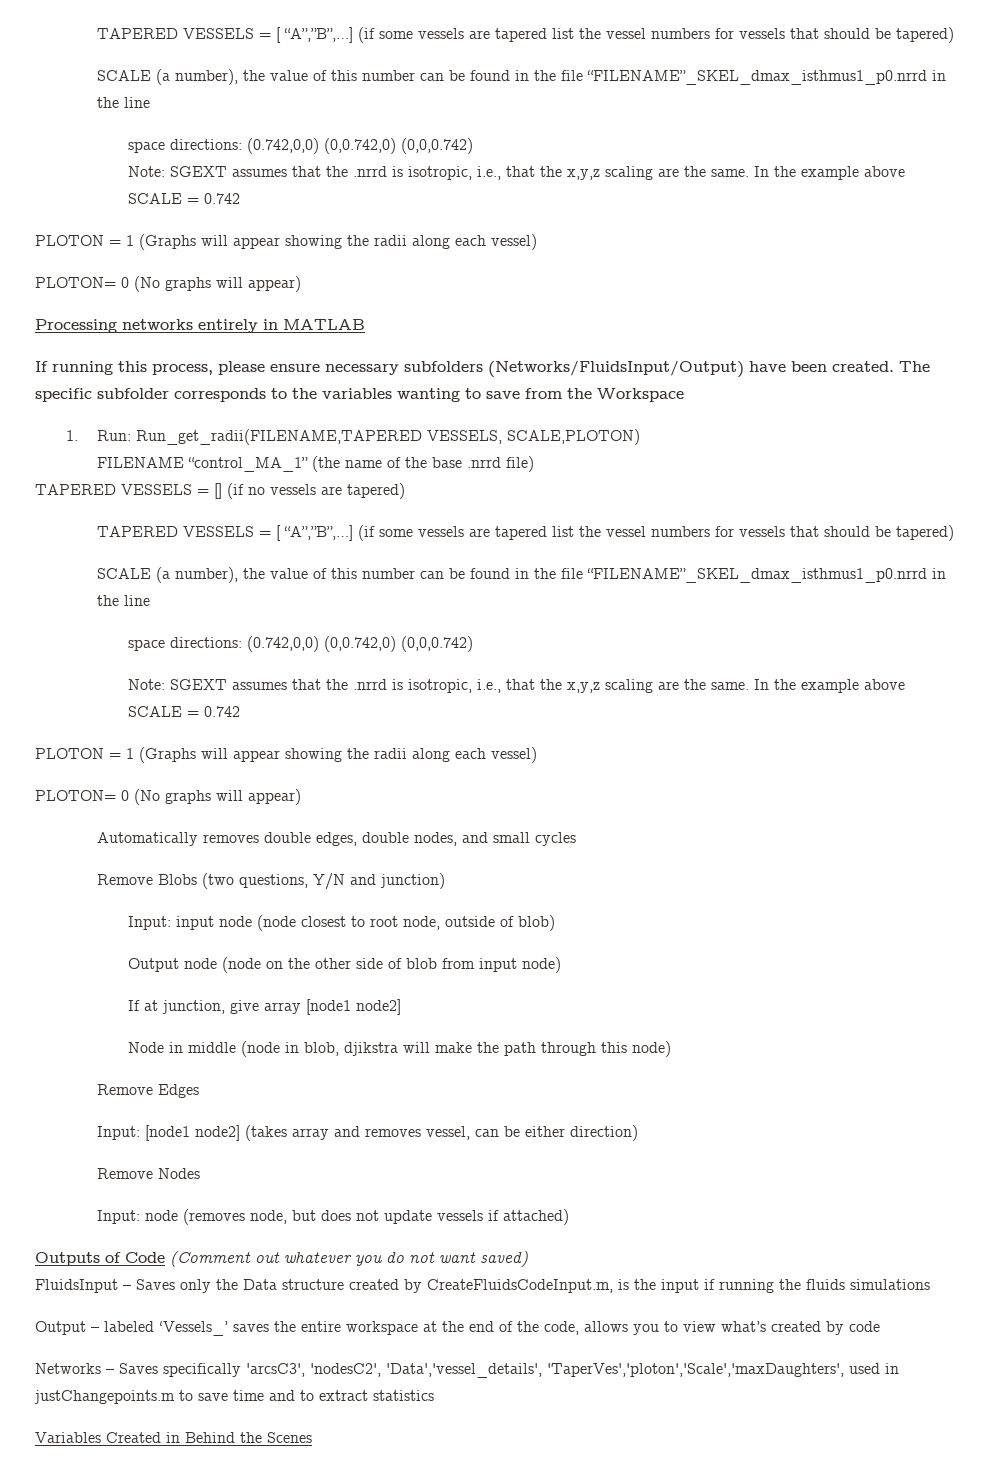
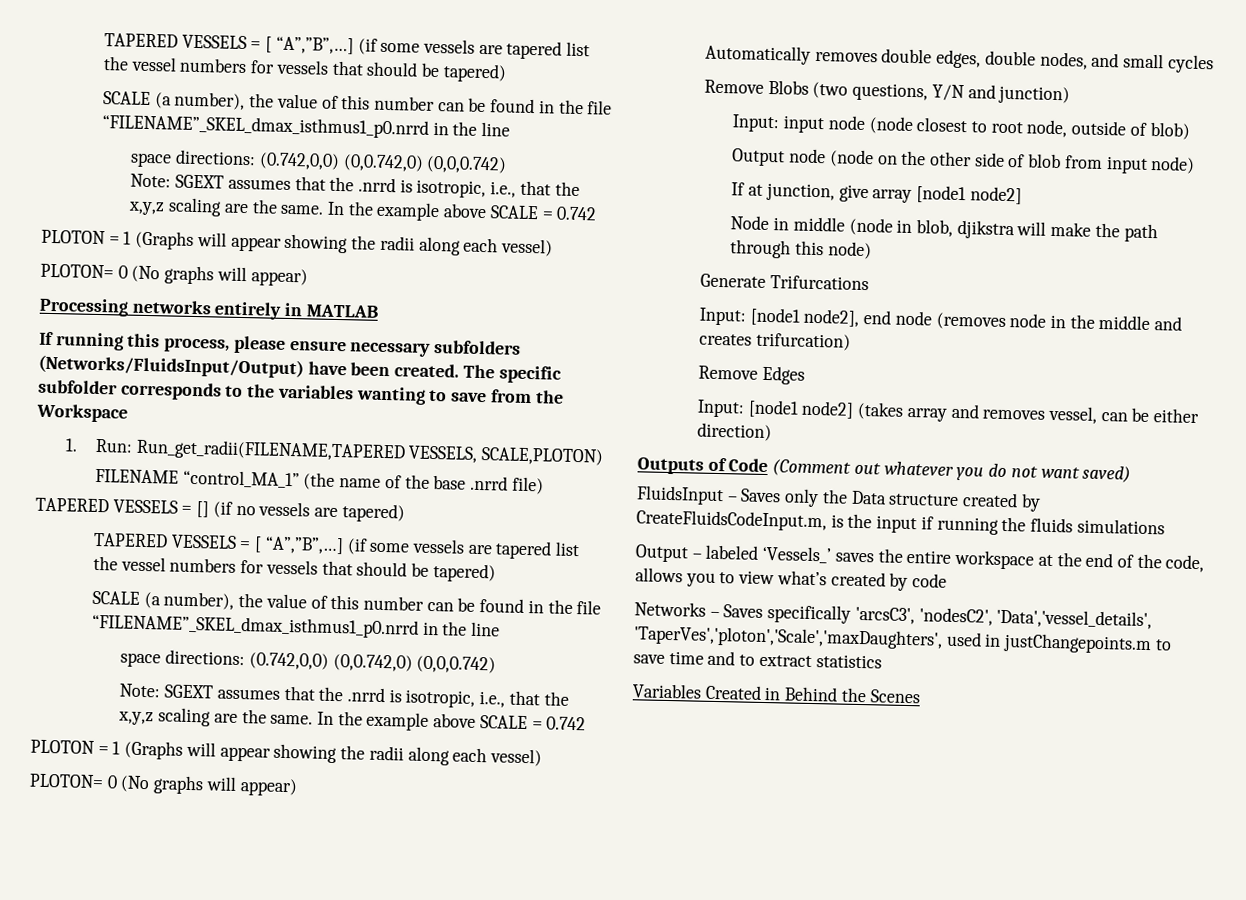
+ Generate Trifurcations
+ Input: [node1 node2], end node (removes node in the middle and creates trifurcation)
- Remove Nodes
- Input: node (removes node, but does not update vessels if attached)

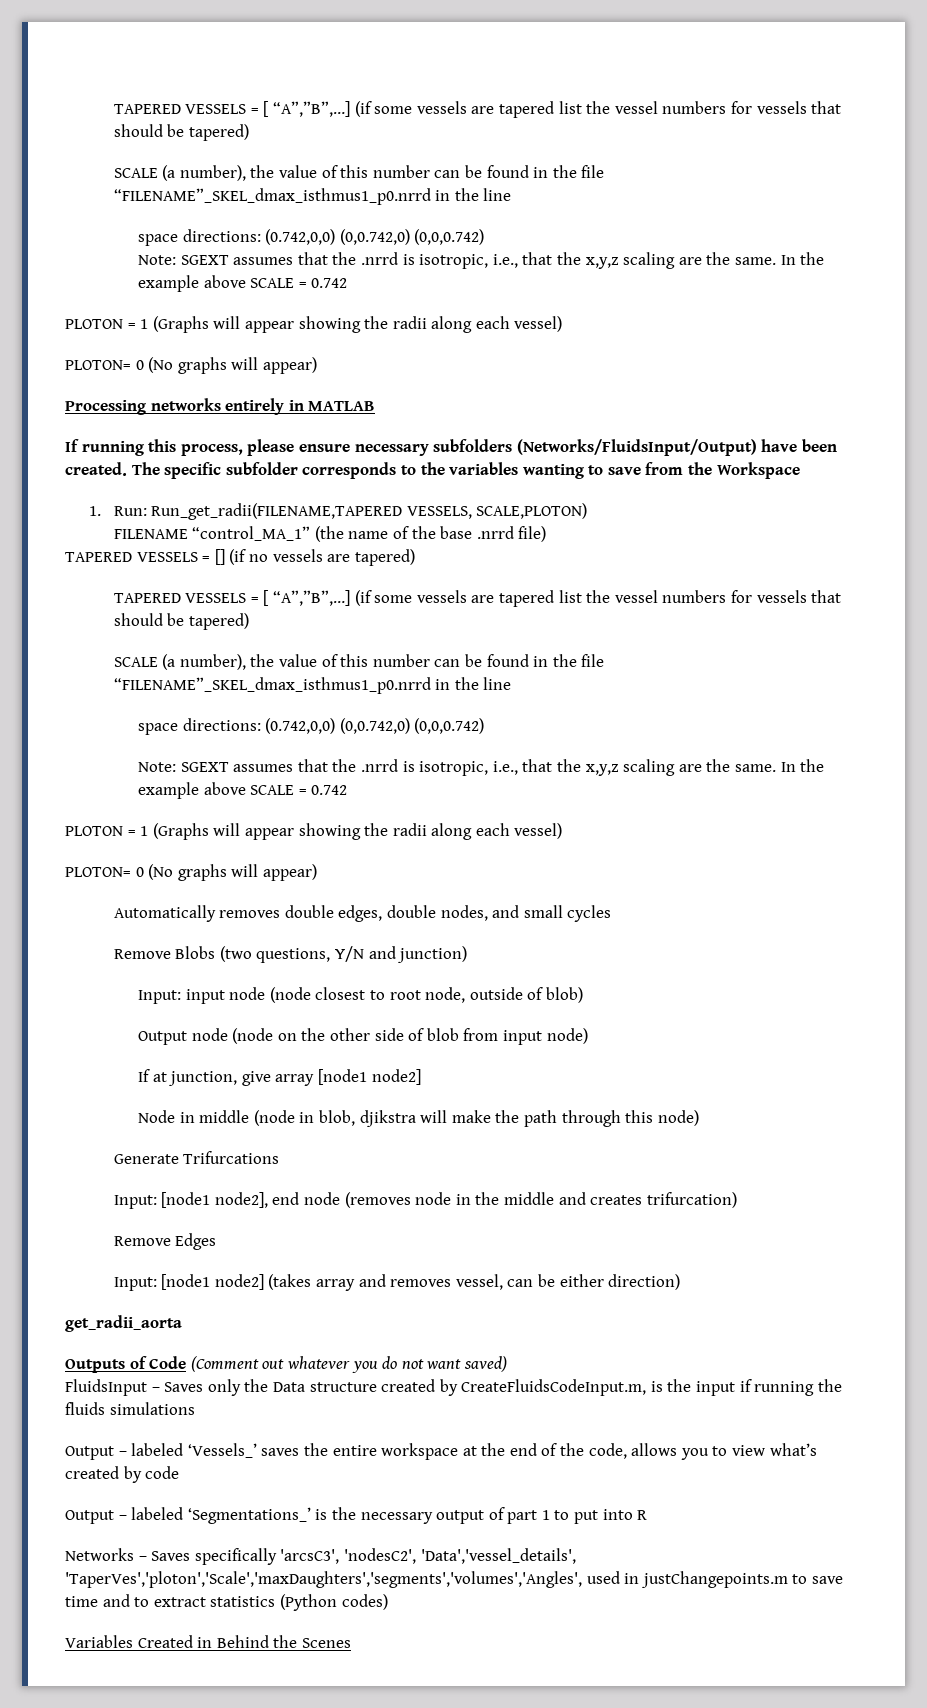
+ get_radii_aorta
+ Output – labeled ‘Segmentations_’ is the necessary output of part 1 to put into R
- Networks – Saves specifically 'arcsC3', 'nodesC2', 'Data','vessel_details', 'TaperVes','ploton','Scale','maxDaughters', used in justChangepoints.m to save time and to extract statistics
+ Networks – Saves specifically 'arcsC3', 'nodesC2', 'Data','vessel_details', 'TaperVes','ploton','Scale','maxDaughters','segments','volumes','Angles', used in justChangepoints.m to save time and to extract statistics (Python codes)

